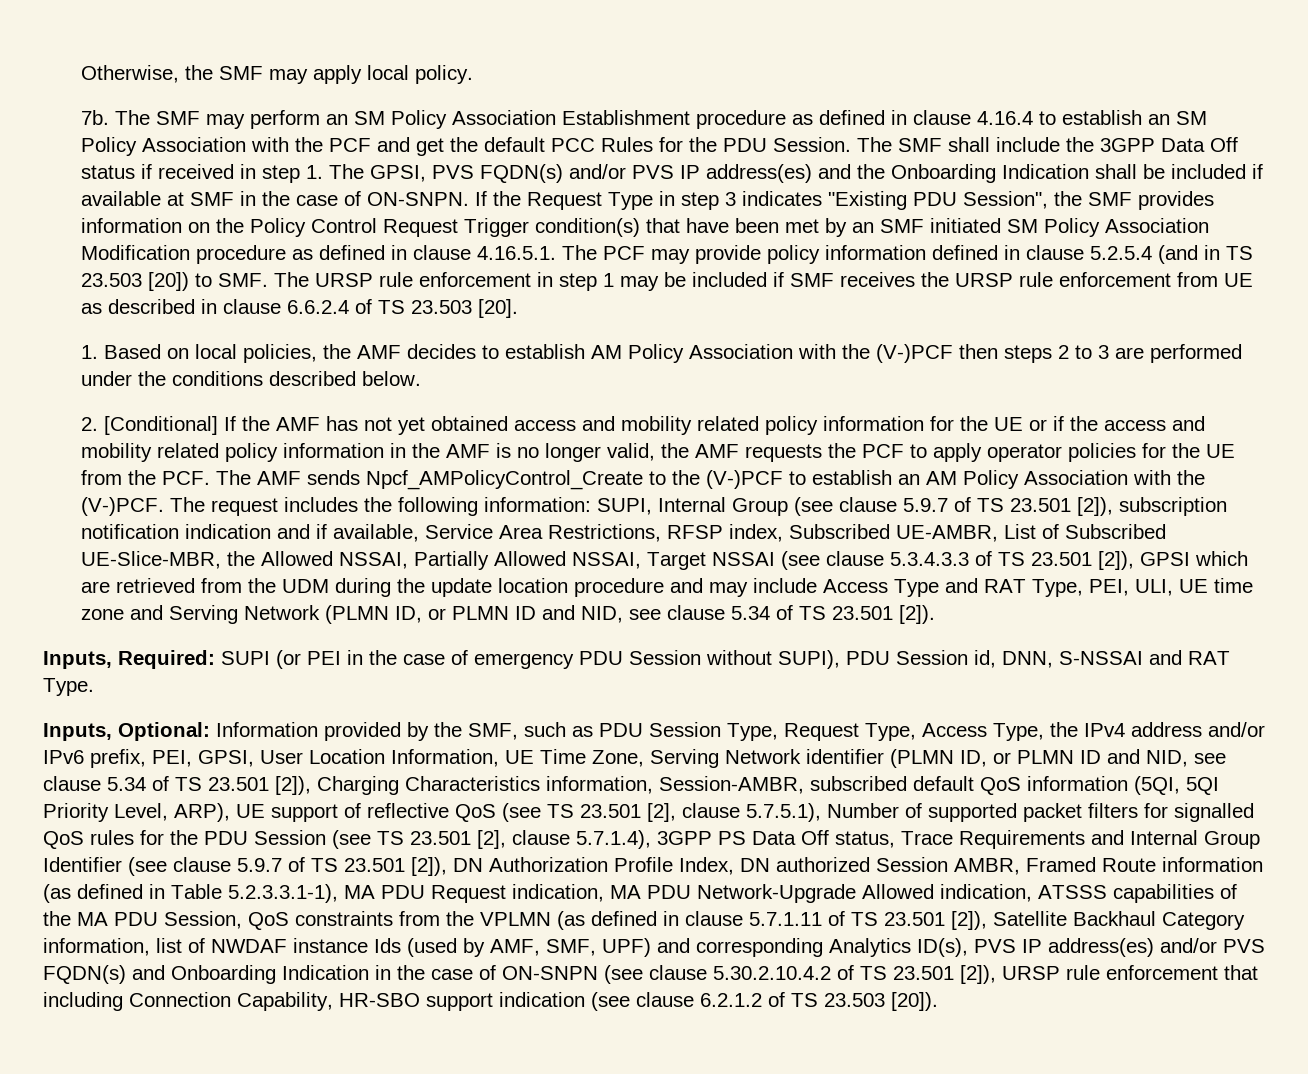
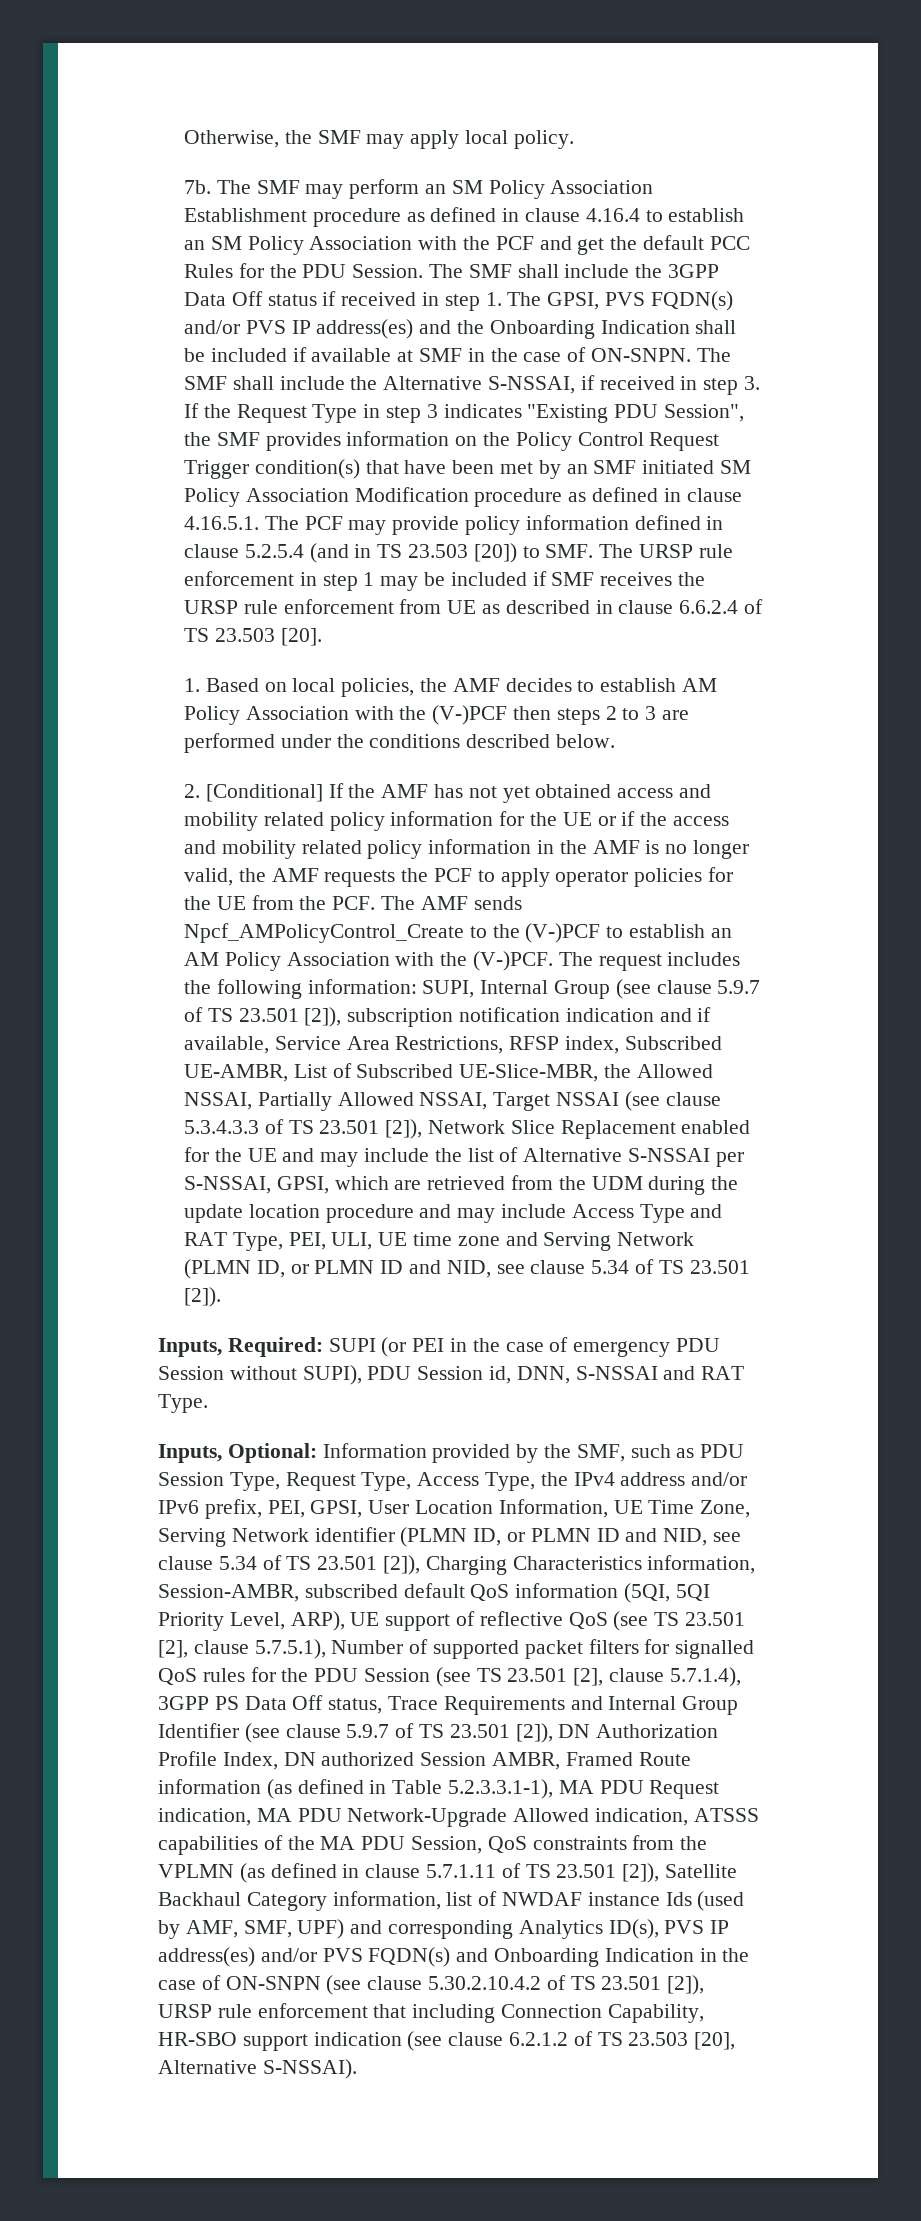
- If the Request Type in step 3 indicates "Existing PDU Session", the SMF provides information on the Policy Control Request Trigger condition(s) that have been met by an SMF initiated SM Policy Association Modification procedure as defined in clause 4.16.5.1. The PCF may provide policy information defined in clause 5.2.5.4 (and in TS 23.503 [20]) to SMF. The URSP rule enforcement in step 1 may be included if SMF receives the URSP rule enforcement from UE as described in clause 6.6.2.4 of TS 23.503 [20].
+ The SMF shall include the Alternative S-NSSAI, if received in step 3. If the Request Type in step 3 indicates "Existing PDU Session", the SMF provides information on the Policy Control Request Trigger condition(s) that have been met by an SMF initiated SM Policy Association Modification procedure as defined in clause 4.16.5.1. The PCF may provide policy information defined in clause 5.2.5.4 (and in TS 23.503 [20]) to SMF. The URSP rule enforcement in step 1 may be included if SMF receives the URSP rule enforcement from UE as described in clause 6.6.2.4 of TS 23.503 [20].
- SUPI, Internal Group (see clause 5.9.7 of TS 23.501 [2]), subscription notification indication and if available, Service Area Restrictions, RFSP index, Subscribed UE-AMBR, List of Subscribed UE-Slice-MBR, the Allowed NSSAI, Partially Allowed NSSAI, Target NSSAI (see clause 5.3.4.3.3 of TS 23.501 [2]), GPSI which are retrieved from the UDM during the update location procedure and may include Access Type and RAT Type, PEI, ULI, UE time zone and Serving Network (PLMN ID, or PLMN ID and NID, see clause 5.34 of TS 23.501 [2]).
+ SUPI, Internal Group (see clause 5.9.7 of TS 23.501 [2]), subscription notification indication and if available, Service Area Restrictions, RFSP index, Subscribed UE-AMBR, List of Subscribed UE-Slice-MBR, the Allowed NSSAI, Partially Allowed NSSAI, Target NSSAI (see clause 5.3.4.3.3 of TS 23.501 [2]), Network Slice Replacement enabled for the UE and may include the list of Alternative S-NSSAI per S-NSSAI, GPSI, which are retrieved from the UDM during the update location procedure and may include Access Type and RAT Type, PEI, ULI, UE time zone and Serving Network (PLMN ID, or PLMN ID and NID, see clause 5.34 of TS 23.501 [2]).
- Information provided by the SMF, such as PDU Session Type, Request Type, Access Type, the IPv4 address and/or IPv6 prefix, PEI, GPSI, User Location Information, UE Time Zone, Serving Network identifier (PLMN ID, or PLMN ID and NID, see clause 5.34 of TS 23.501 [2]), Charging Characteristics information, Session-AMBR, subscribed default QoS information (5QI, 5QI Priority Level, ARP), UE support of reflective QoS (see TS 23.501 [2], clause 5.7.5.1), Number of supported packet filters for signalled QoS rules for the PDU Session (see TS 23.501 [2], clause 5.7.1.4), 3GPP PS Data Off status, Trace Requirements and Internal Group Identifier (see clause 5.9.7 of TS 23.501 [2]), DN Authorization Profile Index, DN authorized Session AMBR, Framed Route information (as defined in Table 5.2.3.3.1-1), MA PDU Request indication, MA PDU Network-Upgrade Allowed indication, ATSSS capabilities of the MA PDU Session, QoS constraints from the VPLMN (as defined in clause 5.7.1.11 of TS 23.501 [2]), Satellite Backhaul Category information, list of NWDAF instance Ids (used by AMF, SMF, UPF) and corresponding Analytics ID(s), PVS IP address(es) and/or PVS FQDN(s) and Onboarding Indication in the case of ON-SNPN (see clause 5.30.2.10.4.2 of TS 23.501 [2]), URSP rule enforcement that including Connection Capability, HR-SBO support indication (see clause 6.2.1.2 of TS 23.503 [20]).
+ Information provided by the SMF, such as PDU Session Type, Request Type, Access Type, the IPv4 address and/or IPv6 prefix, PEI, GPSI, User Location Information, UE Time Zone, Serving Network identifier (PLMN ID, or PLMN ID and NID, see clause 5.34 of TS 23.501 [2]), Charging Characteristics information, Session-AMBR, subscribed default QoS information (5QI, 5QI Priority Level, ARP), UE support of reflective QoS (see TS 23.501 [2], clause 5.7.5.1), Number of supported packet filters for signalled QoS rules for the PDU Session (see TS 23.501 [2], clause 5.7.1.4), 3GPP PS Data Off status, Trace Requirements and Internal Group Identifier (see clause 5.9.7 of TS 23.501 [2]), DN Authorization Profile Index, DN authorized Session AMBR, Framed Route information (as defined in Table 5.2.3.3.1-1), MA PDU Request indication, MA PDU Network-Upgrade Allowed indication, ATSSS capabilities of the MA PDU Session, QoS constraints from the VPLMN (as defined in clause 5.7.1.11 of TS 23.501 [2]), Satellite Backhaul Category information, list of NWDAF instance Ids (used by AMF, SMF, UPF) and corresponding Analytics ID(s), PVS IP address(es) and/or PVS FQDN(s) and Onboarding Indication in the case of ON-SNPN (see clause 5.30.2.10.4.2 of TS 23.501 [2]), URSP rule enforcement that including Connection Capability, HR-SBO support indication (see clause 6.2.1.2 of TS 23.503 [20], Alternative S-NSSAI).

